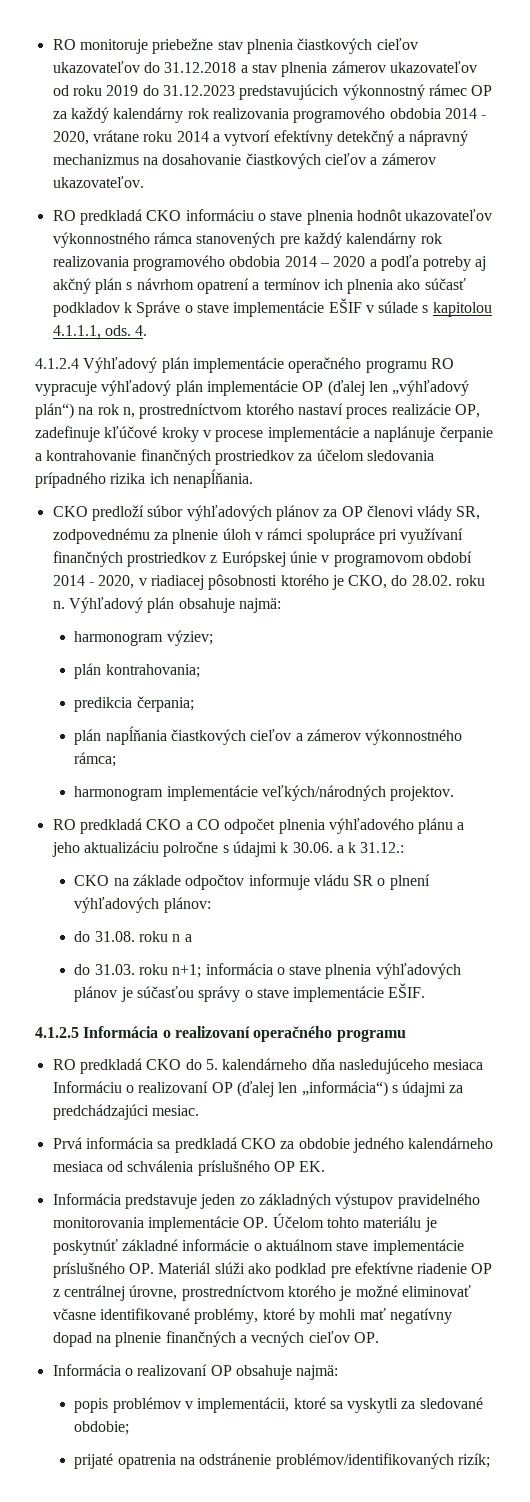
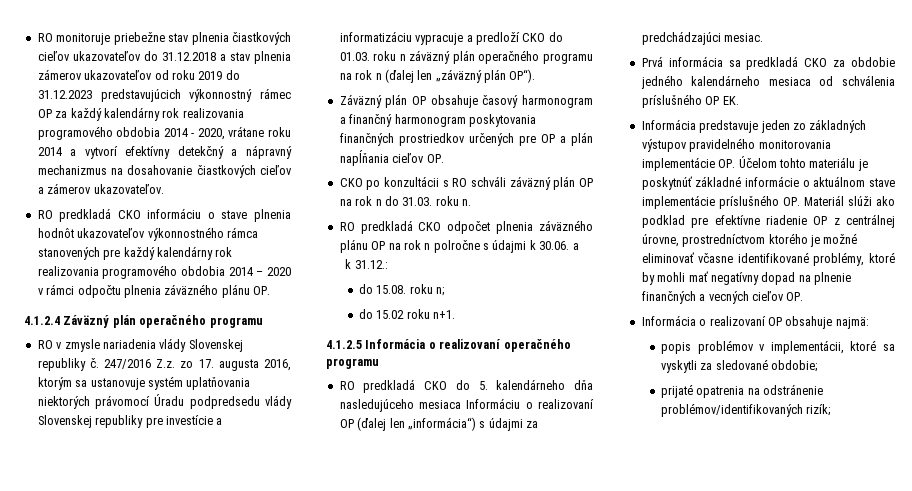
- RO predkladá CKO informáciu o stave plnenia hodnôt ukazovateľov výkonnostného rámca stanovených pre každý kalendárny rok realizovania programového obdobia 2014 – 2020 a podľa potreby aj akčný plán s návrhom opatrení a termínov ich plnenia ako súčasť podkladov k Správe o stave implementácie EŠIF v súlade s kapitolou 4.1.1.1, ods. 4.
- 4.1.2.4 Výhľadový plán implementácie operačného programu RO vypracuje výhľadový plán implementácie OP (ďalej len „výhľadový plán“) na rok n, prostredníctvom ktorého nastaví proces realizácie OP, zadefinuje kľúčové kroky v procese implementácie a naplánuje čerpanie a kontrahovanie finančných prostriedkov za účelom sledovania prípadného rizika ich nenapĺňania.
- CKO predloží súbor výhľadových plánov za OP členovi vlády SR, zodpovednému za plnenie úloh v rámci spolupráce pri využívaní finančných prostriedkov z Európskej únie v programovom období 2014 - 2020, v riadiacej pôsobnosti ktorého je CKO, do 28.02. roku n. Výhľadový plán obsahuje najmä:
- harmonogram výziev;
- plán kontrahovania;
- predikcia čerpania;
- plán napĺňania čiastkových cieľov a zámerov výkonnostného rámca;
- harmonogram implementácie veľkých/národných projektov.
- RO predkladá CKO a CO odpočet plnenia výhľadového plánu a jeho aktualizáciu polročne s údajmi k 30.06. a k 31.12.:
+ RO predkladá CKO informáciu o stave plnenia hodnôt ukazovateľov výkonnostného rámca stanovených pre každý kalendárny rok realizovania programového obdobia 2014 – 2020 v rámci odpočtu plnenia záväzného plánu OP.
+ 4.1.2.4 Záväzný plán operačného programu
+ RO v zmysle nariadenia vlády Slovenskej republiky č. 247/2016 Z.z. zo 17. augusta 2016, ktorým sa ustanovuje systém uplatňovania niektorých právomocí Úradu podpredsedu vlády Slovenskej republiky pre investície a informatizáciu vypracuje a predloží CKO do 01.03. roku n záväzný plán operačného programu na rok n (ďalej len „záväzný plán OP“).
+ Záväzný plán OP obsahuje časový harmonogram a finančný harmonogram poskytovania finančných prostriedkov určených pre OP a plán napĺňania cieľov OP.
+ CKO po konzultácii s RO schváli záväzný plán OP na rok n do 31.03. roku n.
+ RO predkladá CKO odpočet plnenia záväzného plánu OP na rok n polročne s údajmi k 30.06. a
+ k 31.12.:
- CKO na základe odpočtov informuje vládu SR o plnení výhľadových plánov:
- do 31.08. roku n a
- do 31.03. roku n+1; informácia o stave plnenia výhľadových plánov je súčasťou správy o stave implementácie EŠIF.
+ do 15.08. roku n;
+ do 15.02 roku n+1.

